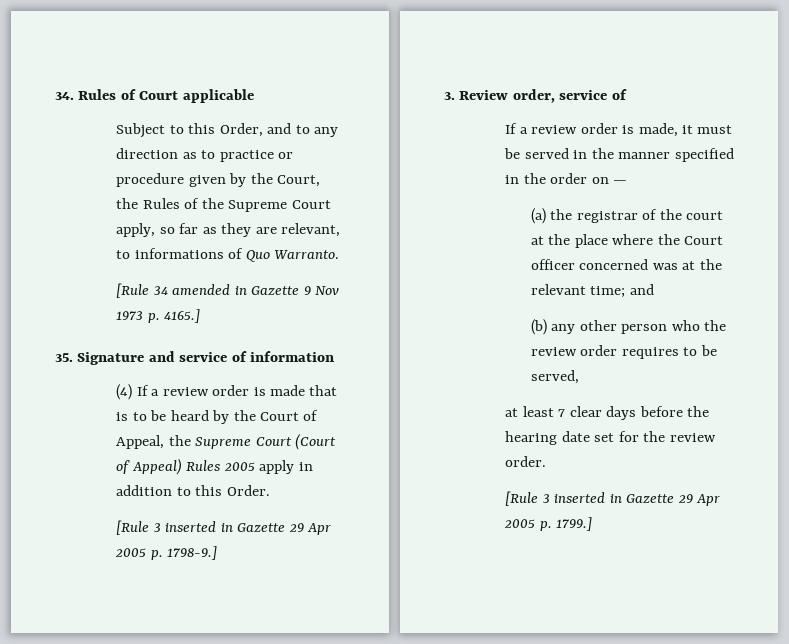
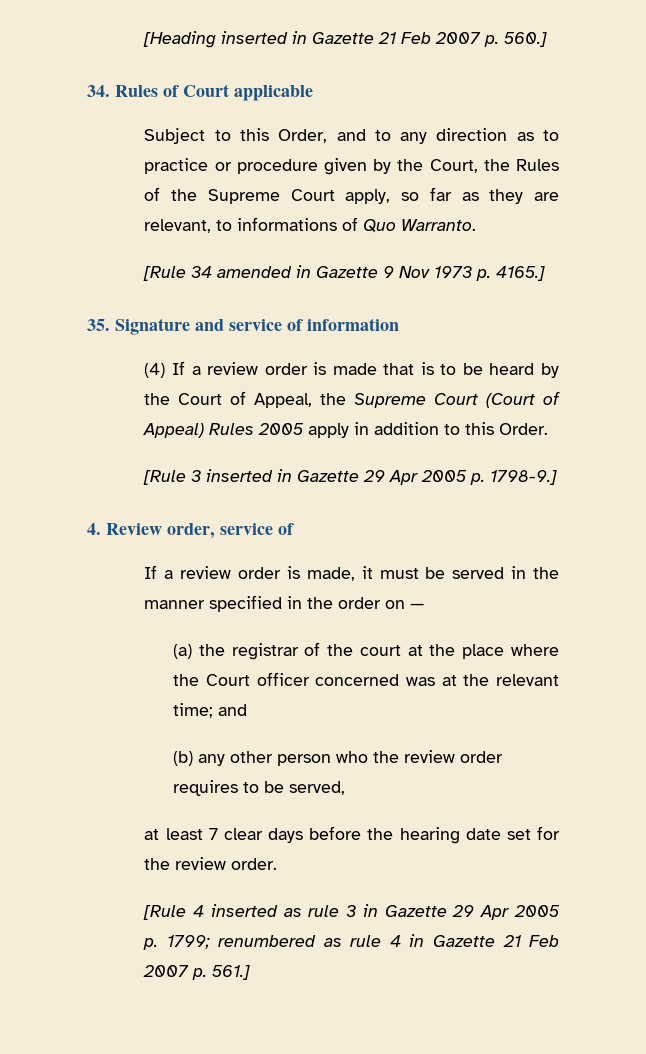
+ [Heading inserted in Gazette 21 Feb 2007 p. 560.]
- 3. Review order, service of
+ 4. Review order, service of
- [Rule 3 inserted in Gazette 29 Apr 2005 p. 1799.]
+ [Rule 4 inserted as rule 3 in Gazette 29 Apr 2005 p. 1799; renumbered as rule 4 in Gazette 21 Feb 2007 p. 561.]

